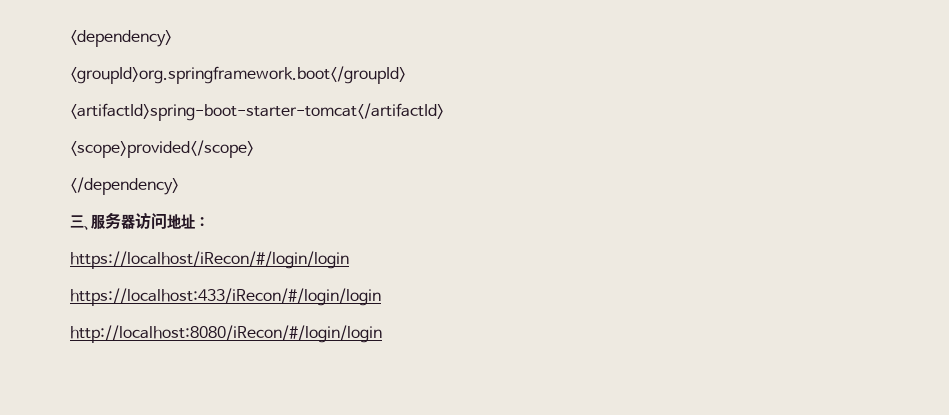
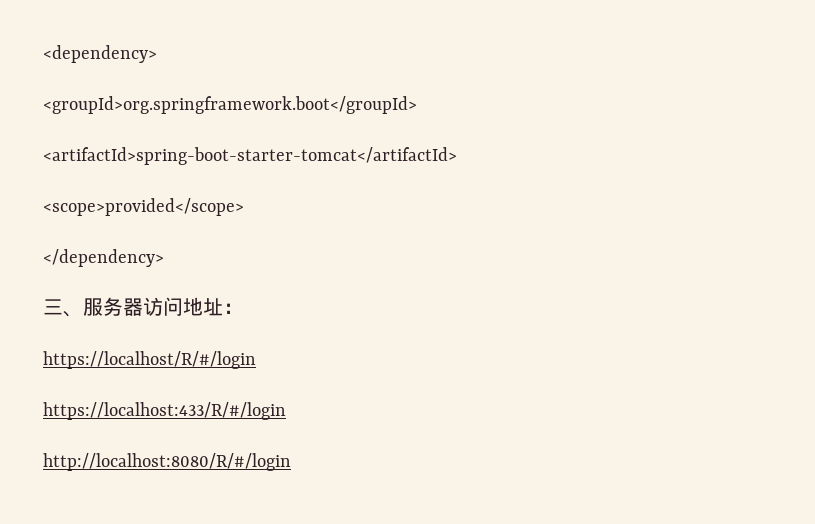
- https://localhost/iRecon/#/login/login
- https://localhost:433/iRecon/#/login/login
- http://localhost:8080/iRecon/#/login/login
+ https://localhost/R/#/login
+ https://localhost:433/R/#/login
+ http://localhost:8080/R/#/login

